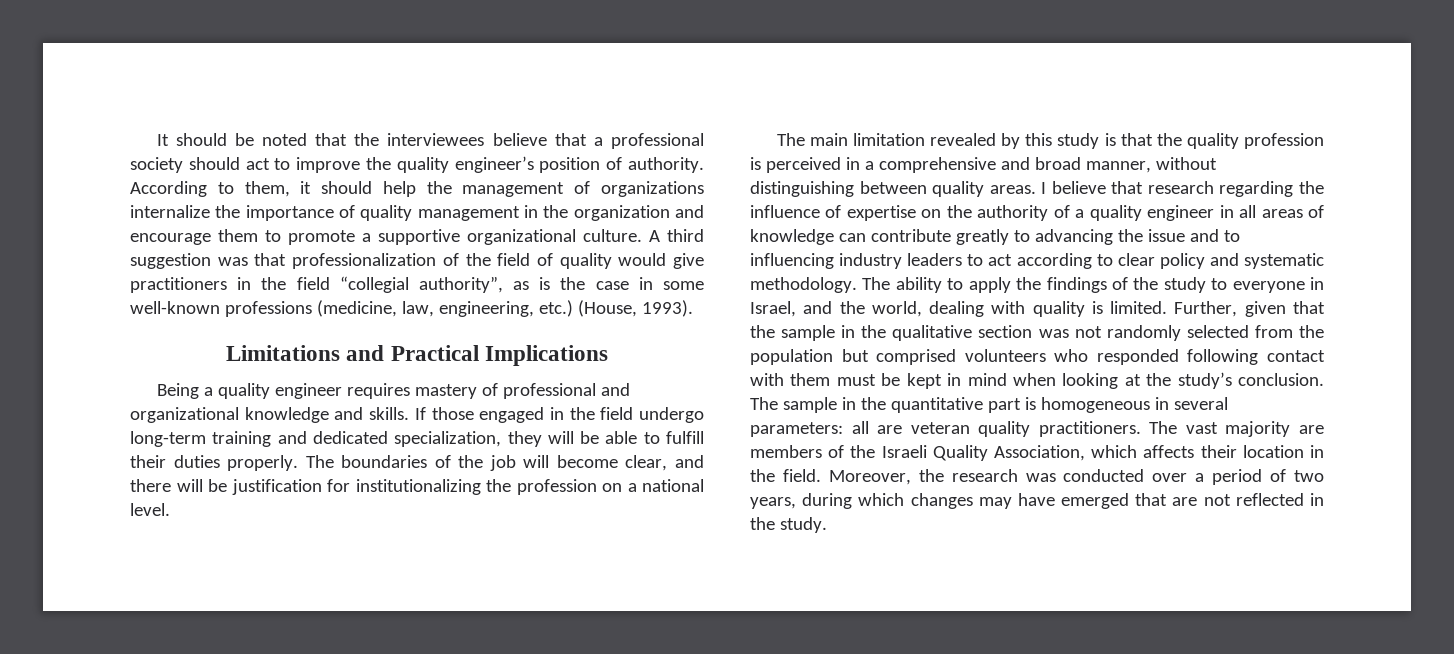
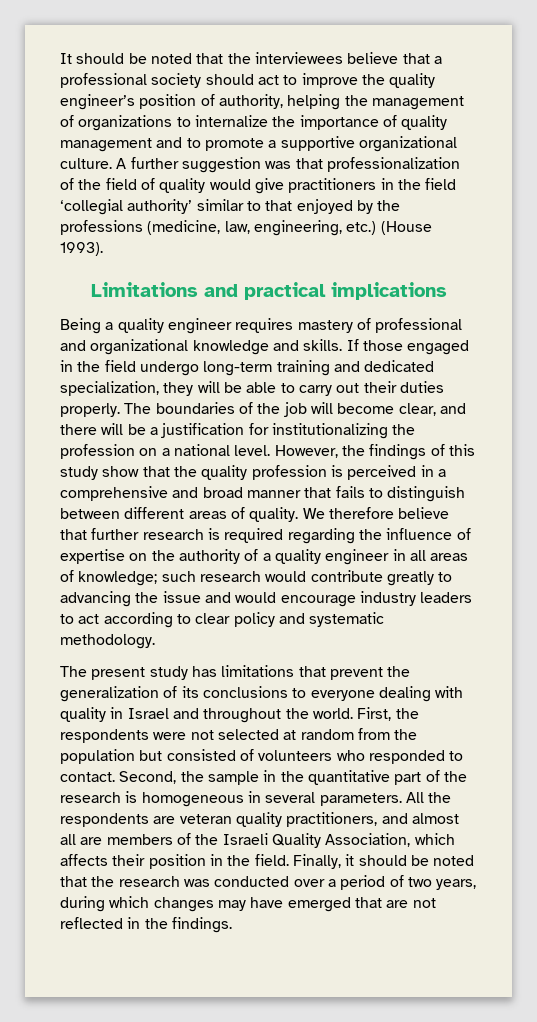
- It should be noted that the interviewees believe that a professional society should act to improve the quality engineer’s position of authority. According to them, it should help the management of organizations internalize the importance of quality management in the organization and encourage them to promote a supportive organizational culture.
+ It should be noted that the interviewees believe that a professional society should act to improve the quality engineer’s position of authority, helping the management of organizations to internalize the importance of quality management and to promote a supportive organizational culture.
- A third suggestion was that professionalization of the field of quality would give practitioners in the field “collegial authority”, as is the case in some well-known professions (medicine, law, engineering, etc.) (House, 1993).
+ A further suggestion was that professionalization of the field of quality would give practitioners in the field ‘collegial authority’ similar to that enjoyed by the professions (medicine, law, engineering, etc.) (House 1993).
- Limitations and Practical Implications
+ Limitations and practical implications
- If those engaged in the field undergo long-term training and dedicated specialization, they will be able to fulfill their duties properly.
+ If those engaged in the field undergo long-term training and dedicated specialization, they will be able to carry out their duties properly.
- The boundaries of the job will become clear, and there will be justification for institutionalizing the profession on a national level.
- The main limitation revealed by this study is that the quality profession is perceived in a comprehensive and broad manner, without distinguishing between quality areas. I believe that research regarding the influence of expertise on the authority of a quality engineer in all areas of knowledge can contribute greatly to advancing the issue and to influencing industry leaders to act according to clear policy and systematic methodology. The ability to apply the findings of the study to everyone in Israel, and the world, dealing with quality is limited. Further, given that the sample in the qualitative section was not randomly selected from the population but comprised volunteers who responded following contact with them must be kept in mind when looking at the study’s conclusion. The sample in the quantitative part is homogeneous in several parameters: all are veteran quality practitioners. The vast majority are members of the Israeli Quality Association, which affects their location in the field.
+ The boundaries of the job will become clear, and there will be a justification for institutionalizing the profession on a national level. However, the findings of this study show that the quality profession is perceived in a comprehensive and broad manner that fails to distinguish between different areas of quality. We therefore believe that further research is required regarding the influence of expertise on the authority of a quality engineer in all areas of knowledge; such research would contribute greatly to advancing the issue and would encourage industry leaders to act according to clear policy and systematic methodology.
+ The present study has limitations that prevent the generalization of its conclusions to everyone dealing with quality in Israel and throughout the world. First, the respondents were not selected at random from the population but consisted of volunteers who responded to contact. Second, the sample in the quantitative part of the research is homogeneous in several parameters. All the respondents are veteran quality practitioners, and almost all are members of the Israeli Quality Association, which affects their position in the field.
- Moreover, the research was conducted over a period of two years, during which changes may have emerged that are not reflected in the study.
+ Finally, it should be noted that the research was conducted over a period of two years, during which changes may have emerged that are not reflected in the findings.

